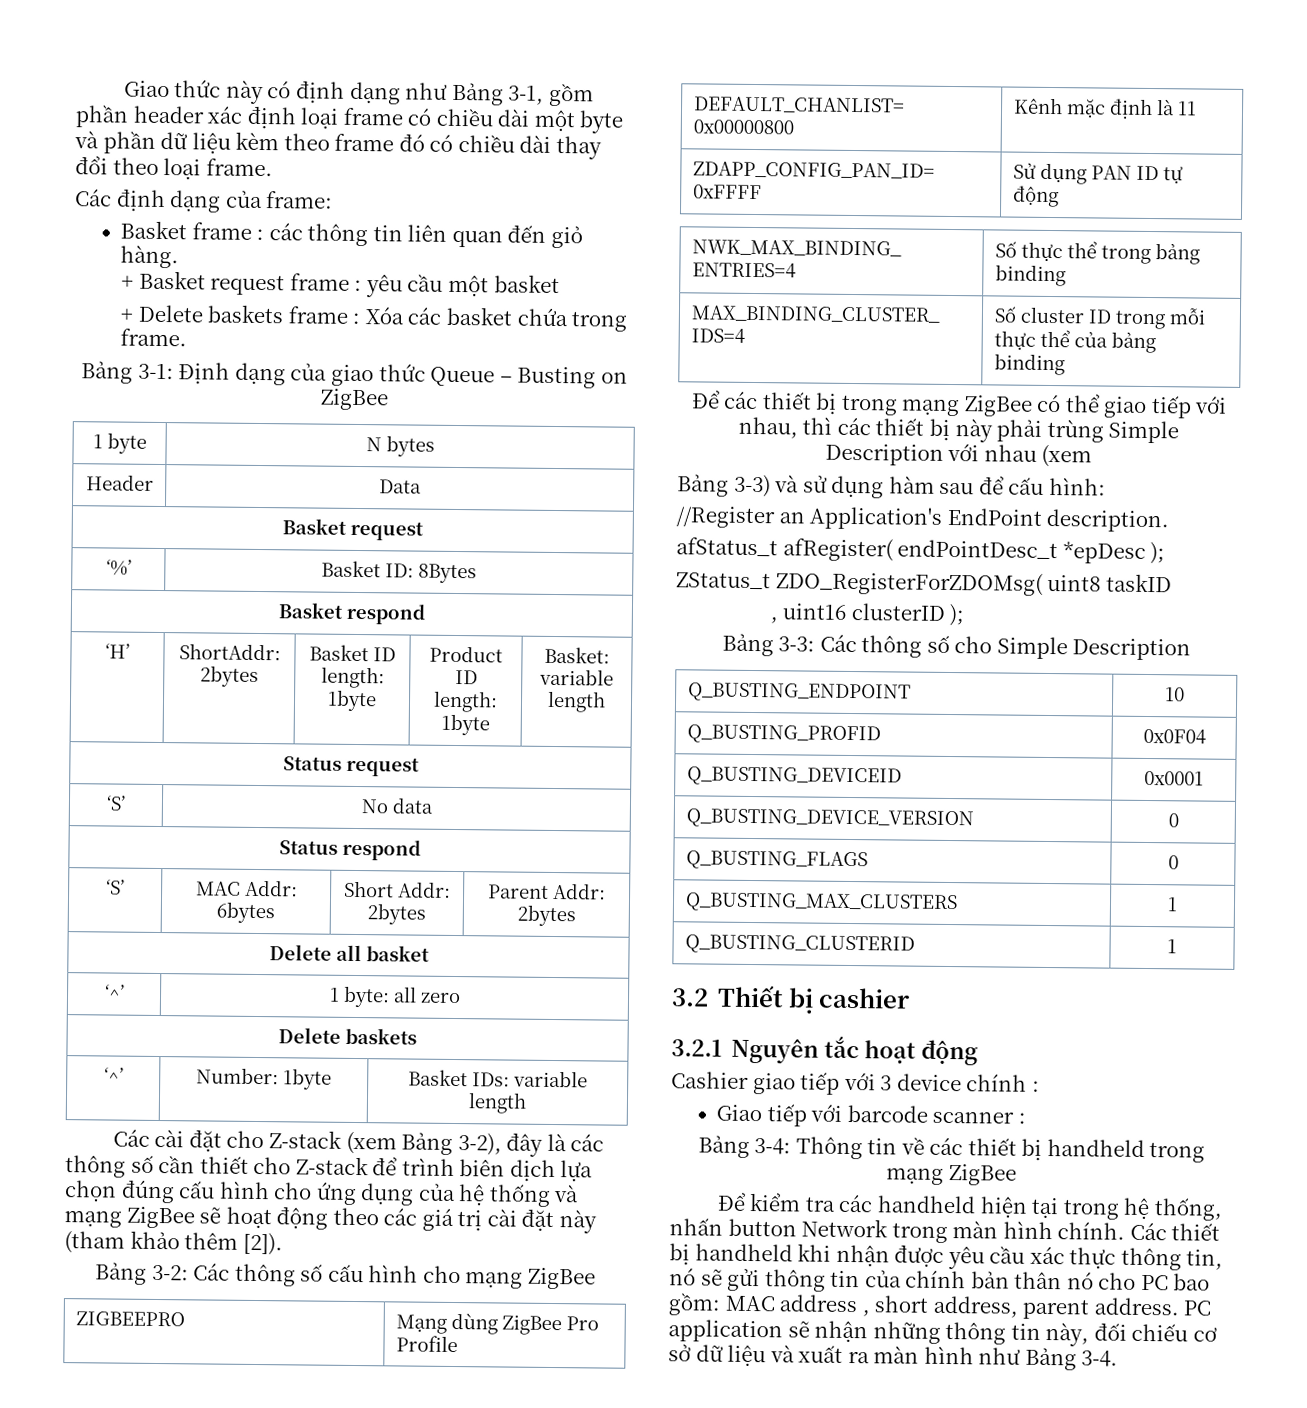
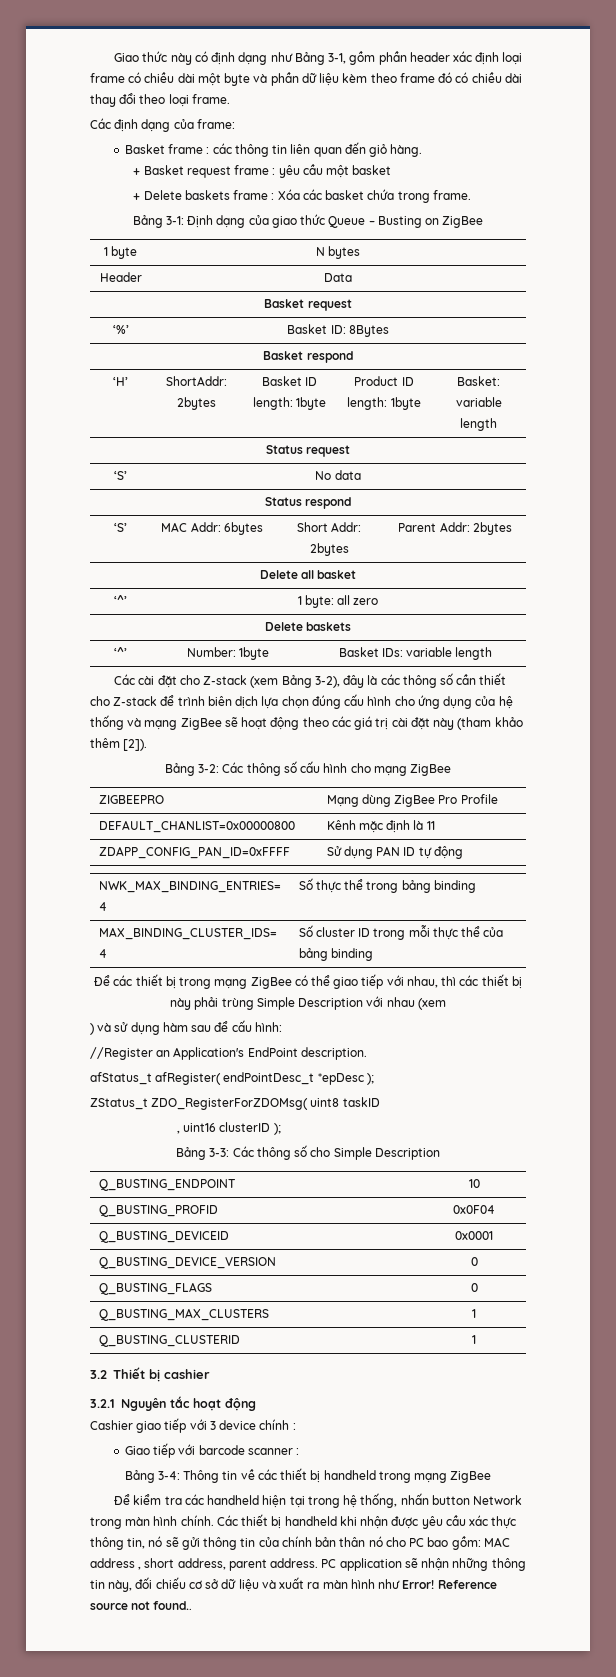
- Bảng 3-3) và sử dụng hàm sau để cấu hình:
+ ) và sử dụng hàm sau để cấu hình:
- PC application sẽ nhận những thông tin này, đối chiếu cơ sở dữ liệu và xuất ra màn hình như Bảng 3-4.
+ PC application sẽ nhận những thông tin này, đối chiếu cơ sở dữ liệu và xuất ra màn hình như Error! Reference source not found..

